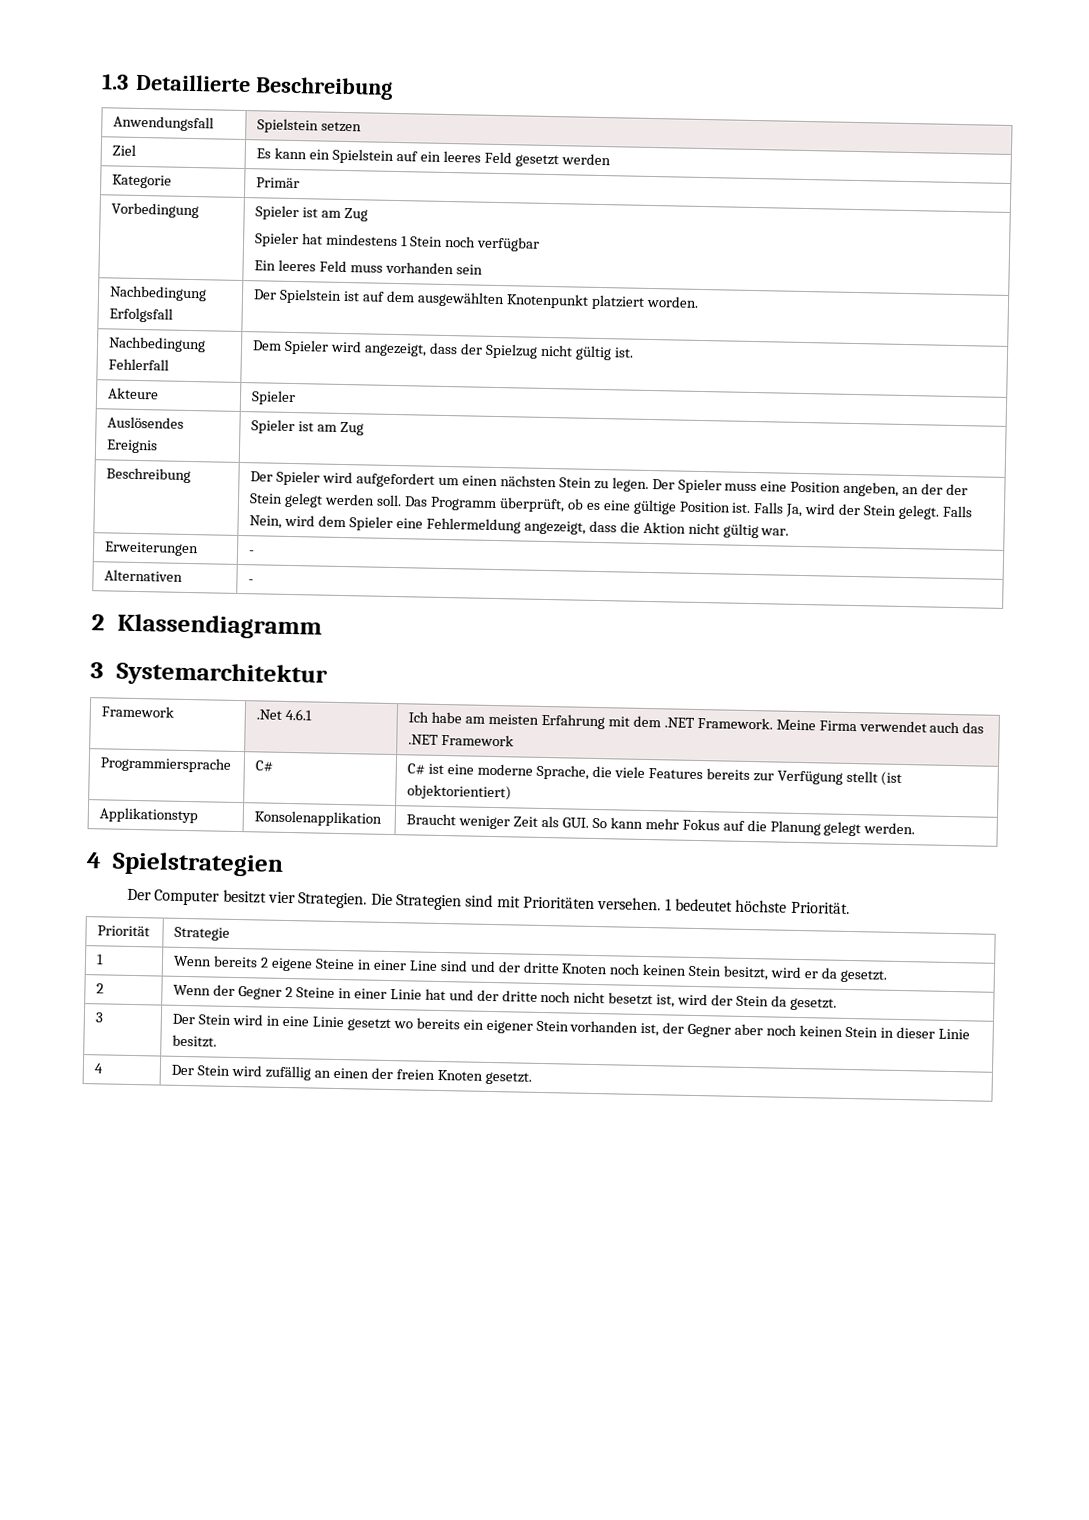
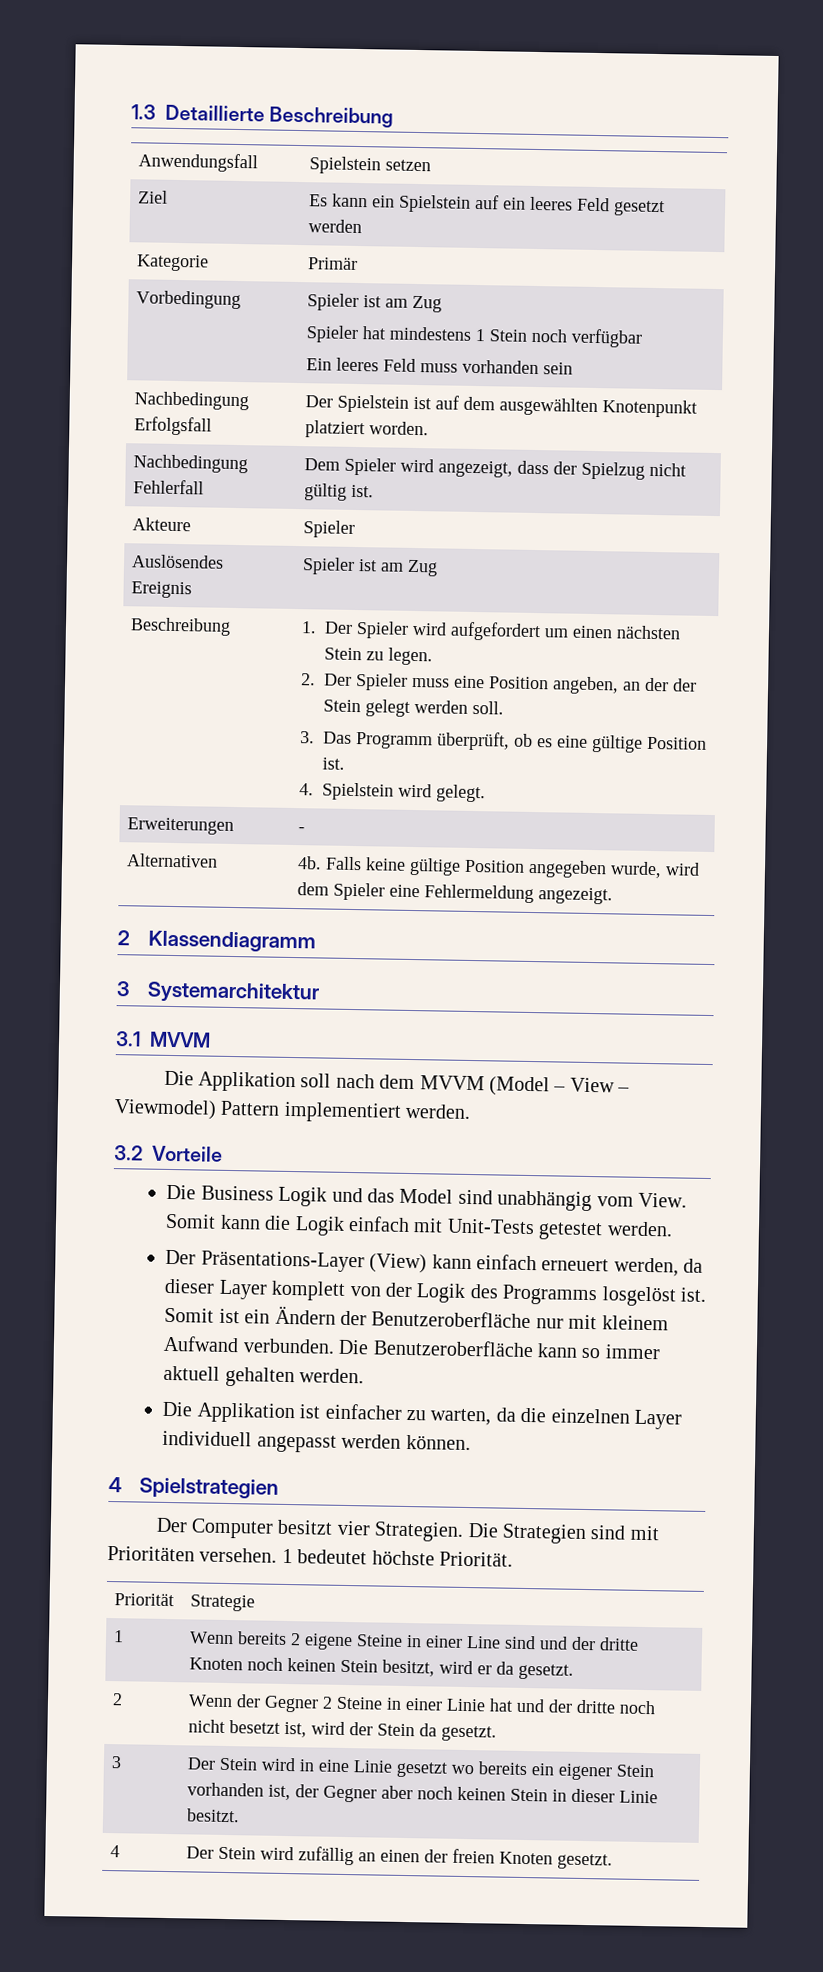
- Der Spieler wird aufgefordert um einen nächsten Stein zu legen. Der Spieler muss eine Position angeben, an der der Stein gelegt werden soll. Das Programm überprüft, ob es eine gültige Position ist. Falls Ja, wird der Stein gelegt. Falls Nein, wird dem Spieler eine Fehlermeldung angezeigt, dass die Aktion nicht gültig war.
+ 1. Der Spieler wird aufgefordert um einen nächsten Stein zu legen.
+ 2. Der Spieler muss eine Position angeben, an der der Stein gelegt werden soll.
+ 3. Das Programm überprüft, ob es eine gültige Position ist.
+ 4. Spielstein wird gelegt.
  Erweiterungen | -
- Alternativen | -
+ Alternativen | 4b. Falls keine gültige Position angegeben wurde, wird dem Spieler eine Fehlermeldung angezeigt.
  2 Klassendiagramm
  3 Systemarchitektur
- Framework | .Net 4.6.1 | Ich habe am meisten Erfahrung mit dem .NET Framework. Meine Firma verwendet auch das .NET Framework
- Programmiersprache | C# | C# ist eine moderne Sprache, die viele Features bereits zur Verfügung stellt (ist objektorientiert)
- Applikationstyp | Konsolenapplikation | Braucht weniger Zeit als GUI. So kann mehr Fokus auf die Planung gelegt werden.
+ 3.1 MVVM
+ Die Applikation soll nach dem MVVM (Model – View – Viewmodel) Pattern implementiert werden.
+ 3.2 Vorteile
+ Die Business Logik und das Model sind unabhängig vom View. Somit kann die Logik einfach mit Unit-Tests getestet werden.
+ Der Präsentations-Layer (View) kann einfach erneuert werden, da dieser Layer komplett von der Logik des Programms losgelöst ist. Somit ist ein Ändern der Benutzeroberfläche nur mit kleinem Aufwand verbunden. Die Benutzeroberfläche kann so immer aktuell gehalten werden.
+ Die Applikation ist einfacher zu warten, da die einzelnen Layer individuell angepasst werden können.

